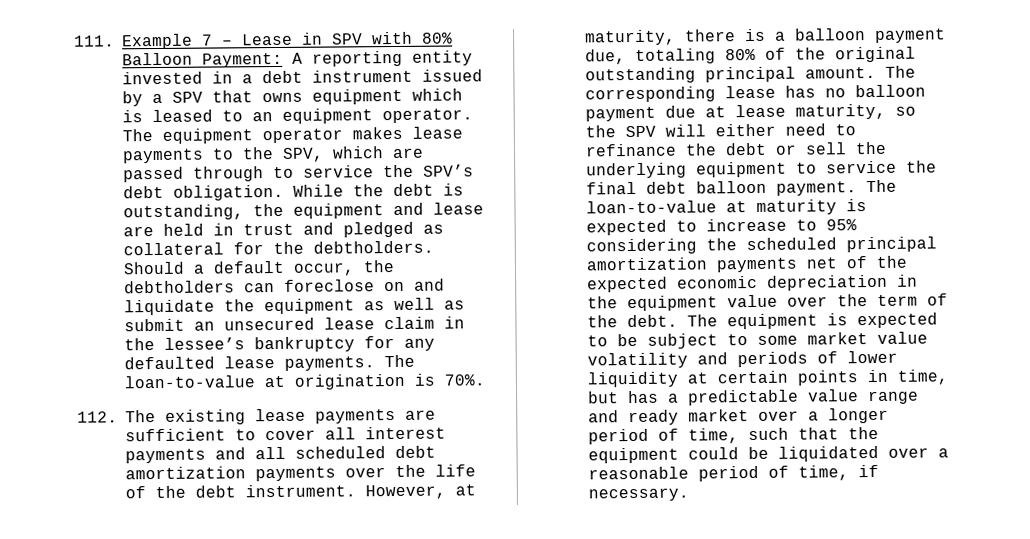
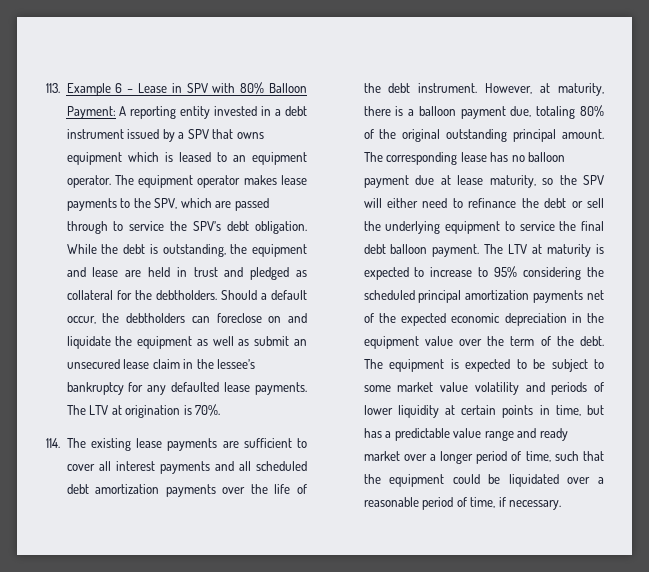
- 111. Example 7 – Lease in SPV with 80% Balloon Payment: A reporting entity invested in a debt instrument issued by a SPV that owns equipment which is leased to an equipment operator.
+ 113. Example 6 – Lease in SPV with 80% Balloon Payment: A reporting entity invested in a debt instrument issued by a SPV that owns equipment which is leased to an equipment operator.
- The loan-to-value at origination is 70%.
+ The LTV at origination is 70%.
- 112. The existing lease payments are sufficient to cover all interest payments and all scheduled debt amortization payments over the life of the debt instrument.
+ 114. The existing lease payments are sufficient to cover all interest payments and all scheduled debt amortization payments over the life of the debt instrument.
- The loan-to-value at maturity is expected to increase to 95% considering the scheduled principal amortization payments net of the expected economic depreciation in the equipment value over the term of the debt.
+ The LTV at maturity is expected to increase to 95% considering the scheduled principal amortization payments net of the expected economic depreciation in the equipment value over the term of the debt.

